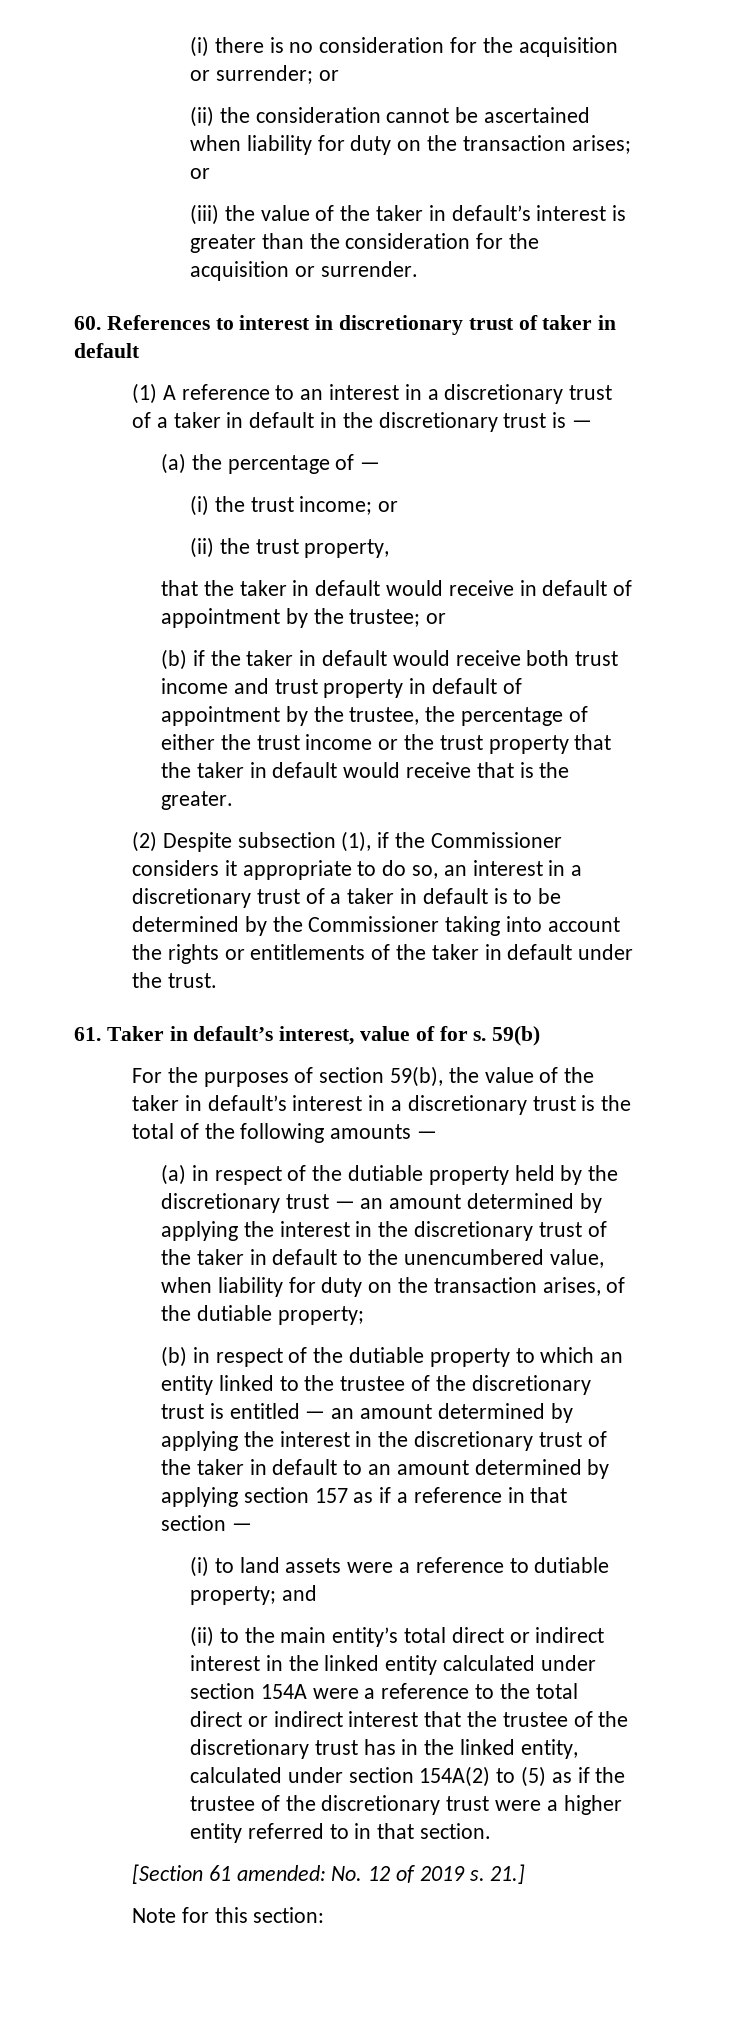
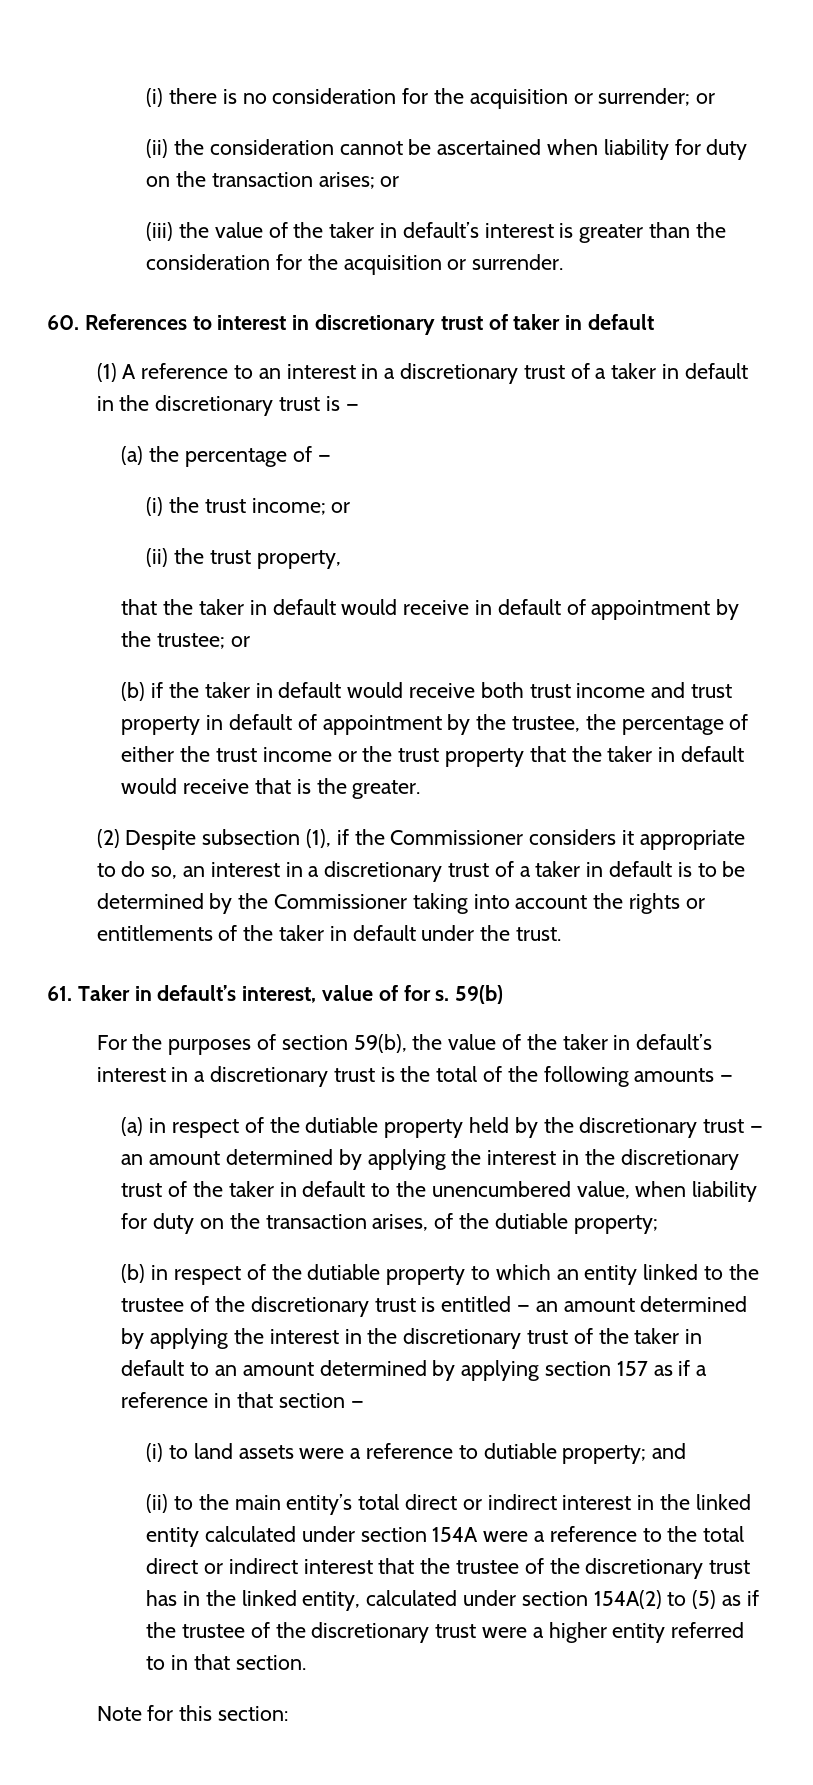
- [Section 61 amended: No. 12 of 2019 s. 21.]

